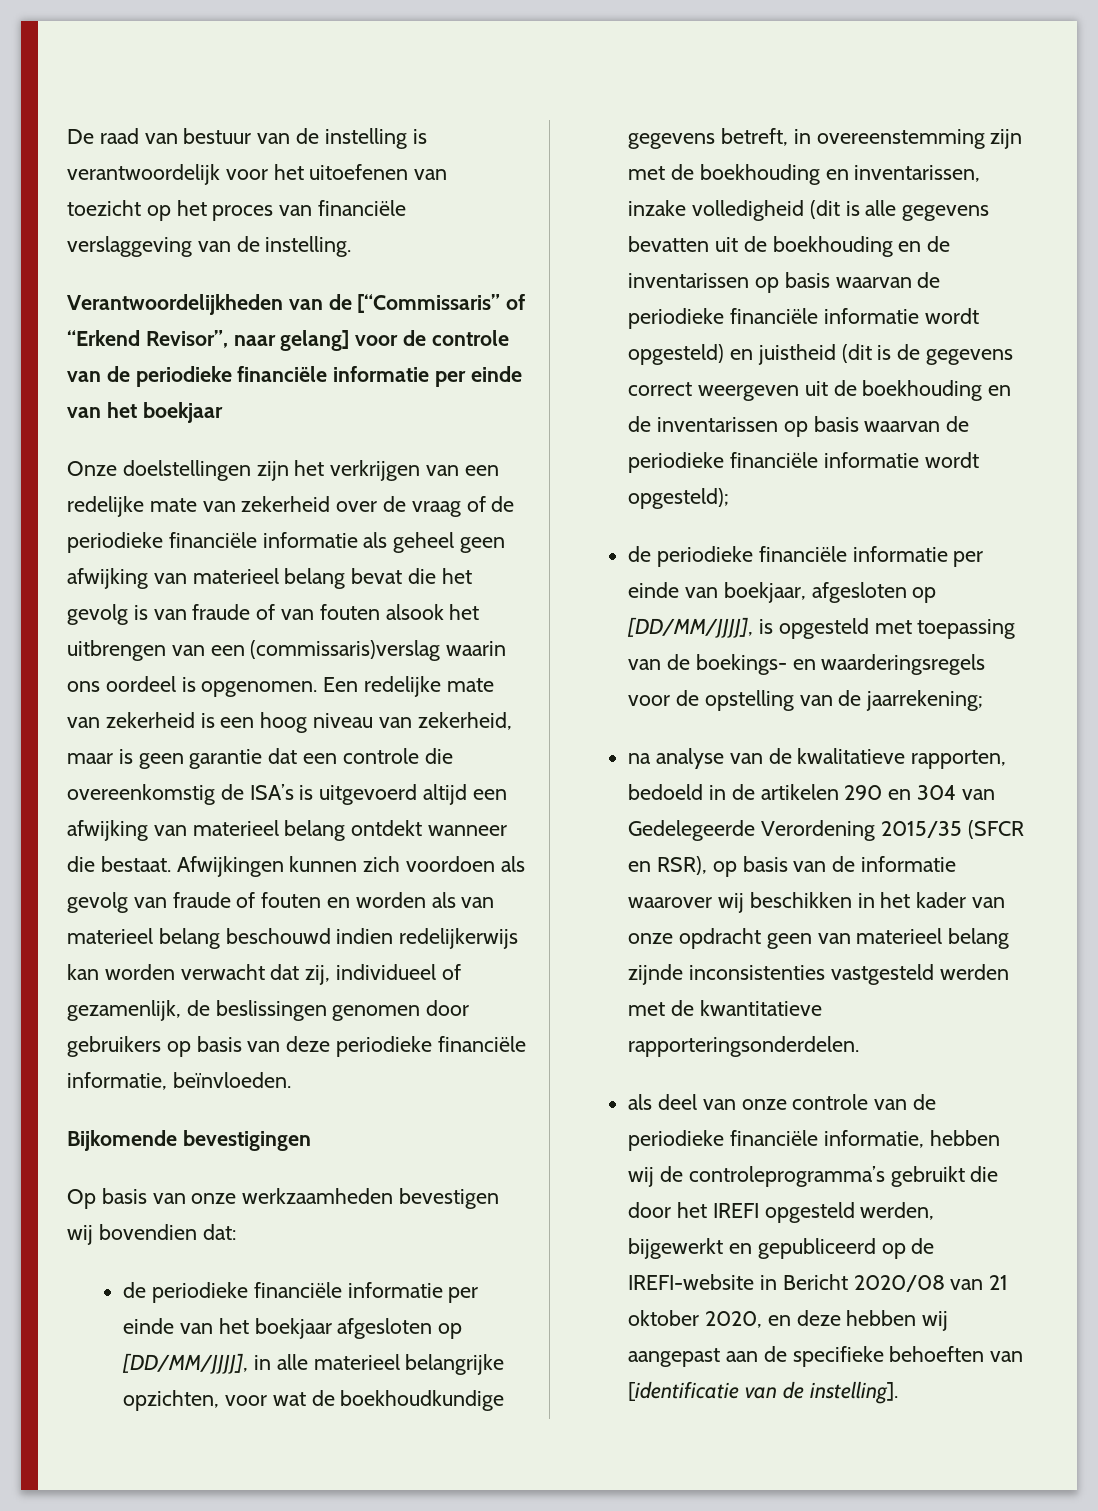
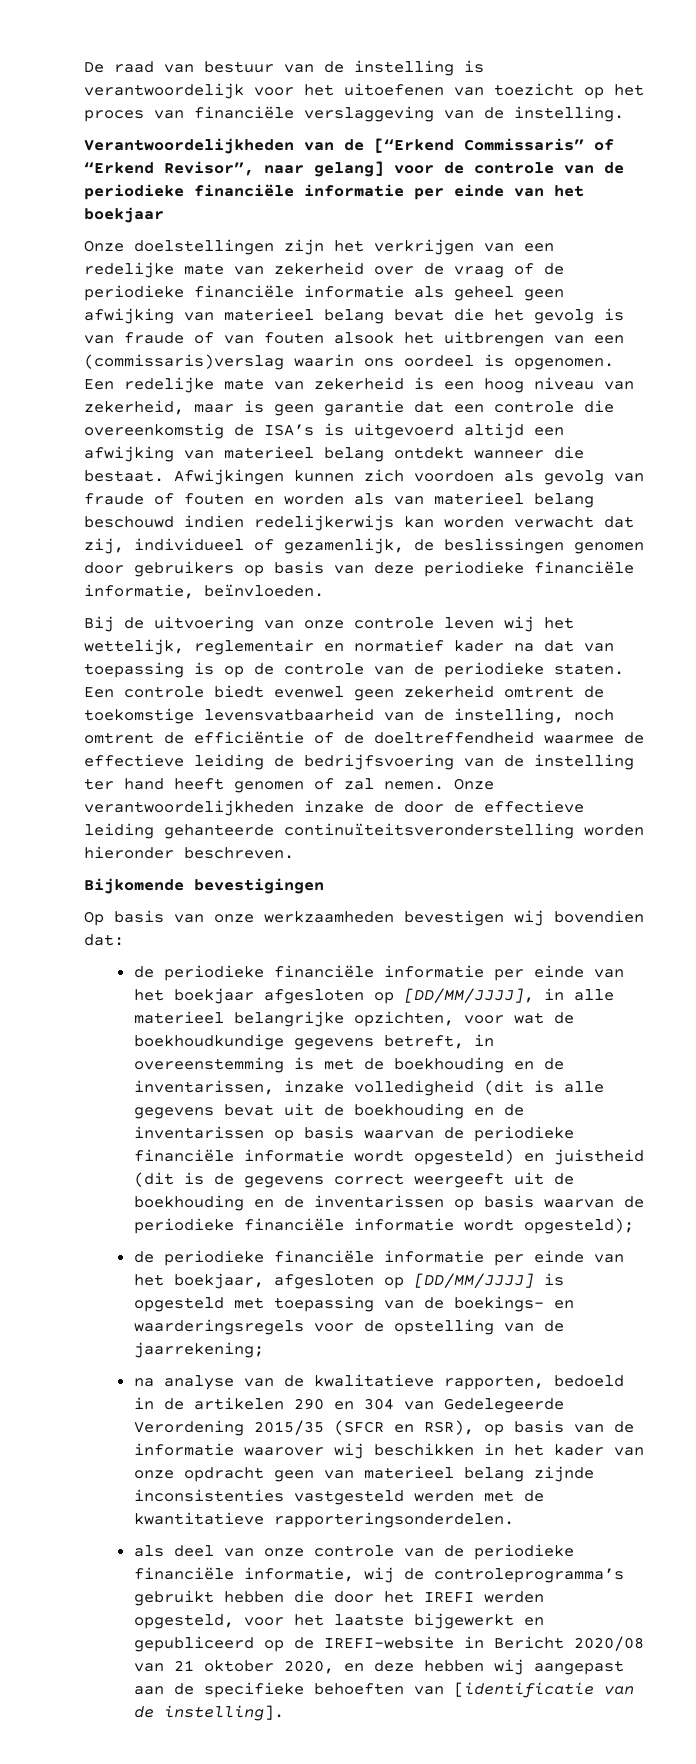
- Verantwoordelijkheden van de [“Commissaris” of “Erkend Revisor”, naar gelang] voor de controle van de periodieke financiële informatie per einde van het boekjaar
+ Verantwoordelijkheden van de [“Erkend Commissaris” of “Erkend Revisor”, naar gelang] voor de controle van de periodieke financiële informatie per einde van het boekjaar
+ Bij de uitvoering van onze controle leven wij het wettelijk, reglementair en normatief kader na dat van toepassing is op de controle van de periodieke staten. Een controle biedt evenwel geen zekerheid omtrent de toekomstige levensvatbaarheid van de instelling, noch omtrent de efficiëntie of de doeltreffendheid waarmee de effectieve leiding de bedrijfsvoering van de instelling ter hand heeft genomen of zal nemen. Onze verantwoordelijkheden inzake de door de effectieve leiding gehanteerde continuïteitsveronderstelling worden hieronder beschreven.
- de periodieke financiële informatie per einde van het boekjaar afgesloten op [DD/MM/JJJJ], in alle materieel belangrijke opzichten, voor wat de boekhoudkundige gegevens betreft, in overeenstemming zijn met de boekhouding en inventarissen, inzake volledigheid (dit is alle gegevens bevatten uit de boekhouding en de inventarissen op basis waarvan de periodieke financiële informatie wordt opgesteld) en juistheid (dit is de gegevens correct weergeven uit de boekhouding en de inventarissen op basis waarvan de periodieke financiële informatie wordt opgesteld);
+ de periodieke financiële informatie per einde van het boekjaar afgesloten op [DD/MM/JJJJ], in alle materieel belangrijke opzichten, voor wat de boekhoudkundige gegevens betreft, in overeenstemming is met de boekhouding en de inventarissen, inzake volledigheid (dit is alle gegevens bevat uit de boekhouding en de inventarissen op basis waarvan de periodieke financiële informatie wordt opgesteld) en juistheid (dit is de gegevens correct weergeeft uit de boekhouding en de inventarissen op basis waarvan de periodieke financiële informatie wordt opgesteld);
- de periodieke financiële informatie per einde van boekjaar, afgesloten op [DD/MM/JJJJ], is opgesteld met toepassing van de boekings- en waarderingsregels voor de opstelling van de jaarrekening;
+ de periodieke financiële informatie per einde van het boekjaar, afgesloten op [DD/MM/JJJJ] is opgesteld met toepassing van de boekings- en waarderingsregels voor de opstelling van de jaarrekening;
- als deel van onze controle van de periodieke financiële informatie, hebben wij de controleprogramma’s gebruikt die door het IREFI opgesteld werden, bijgewerkt en gepubliceerd op de IREFI-website in Bericht 2020/08 van 21 oktober 2020, en deze hebben wij aangepast aan de specifieke behoeften van [identificatie van de instelling].
+ als deel van onze controle van de periodieke financiële informatie, wij de controleprogramma’s gebruikt hebben die door het IREFI werden opgesteld, voor het laatste bijgewerkt en gepubliceerd op de IREFI-website in Bericht 2020/08 van 21 oktober 2020, en deze hebben wij aangepast aan de specifieke behoeften van [identificatie van de instelling].

